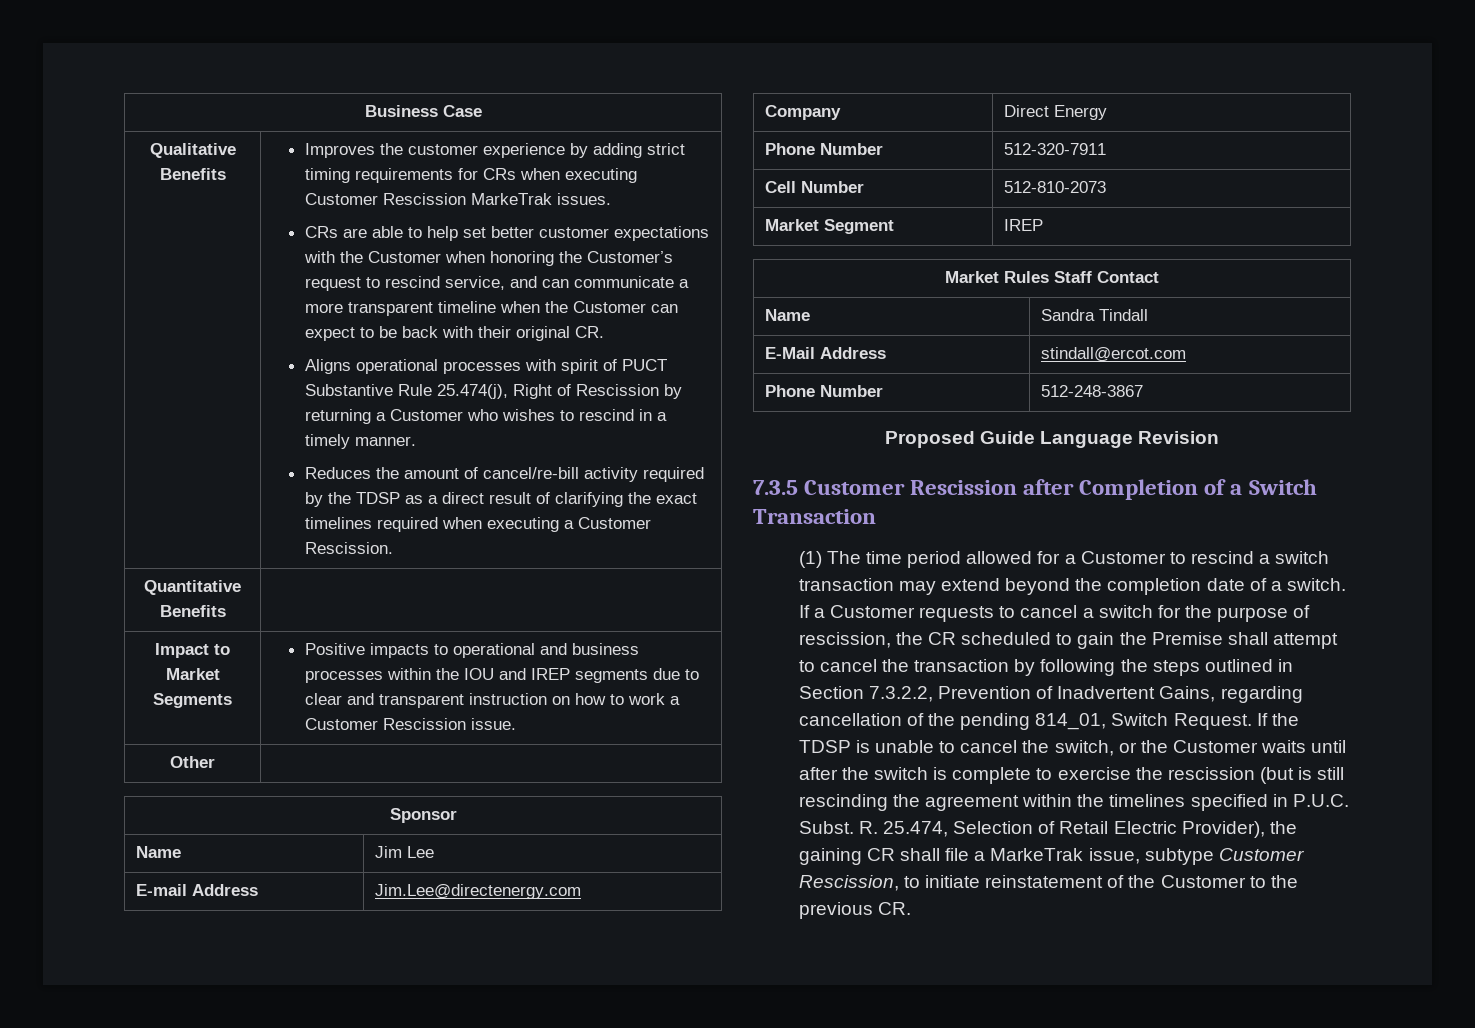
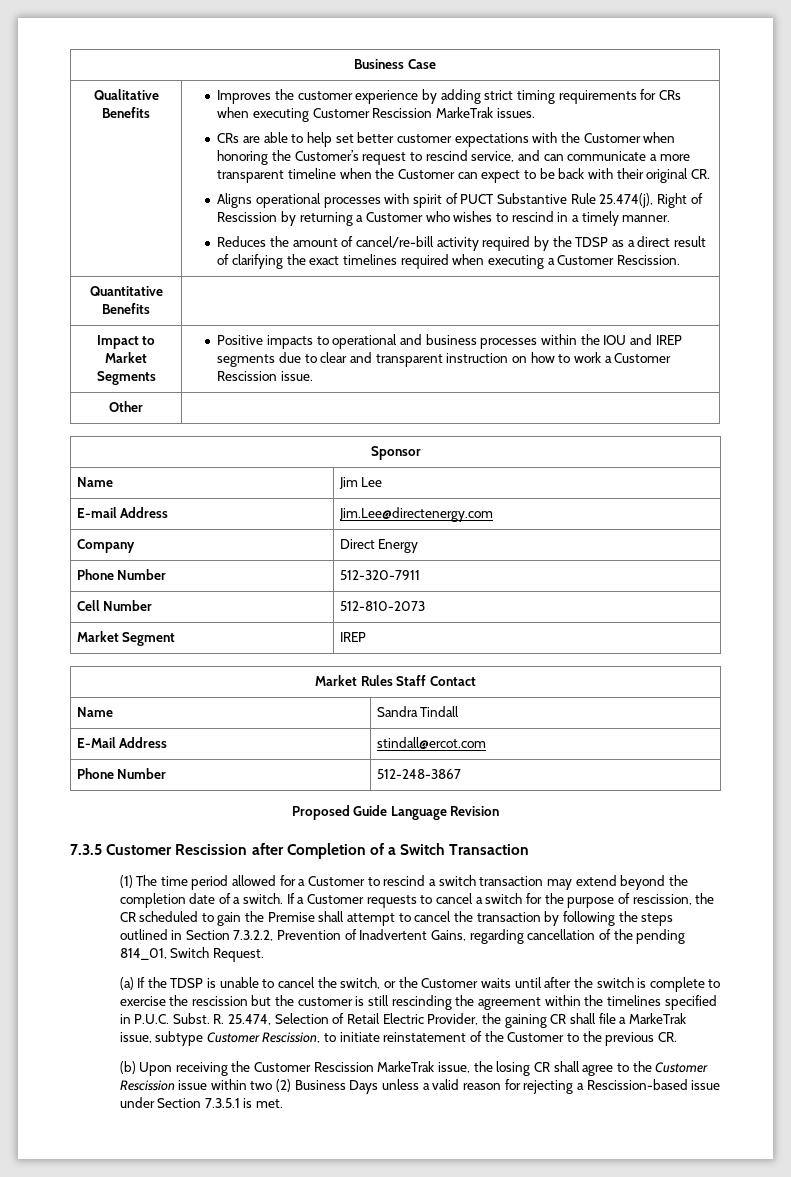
- If a Customer requests to cancel a switch for the purpose of rescission, the CR scheduled to gain the Premise shall attempt to cancel the transaction by following the steps outlined in Section 7.3.2.2, Prevention of Inadvertent Gains, regarding cancellation of the pending 814_01, Switch Request. If the TDSP is unable to cancel the switch, or the Customer waits until after the switch is complete to exercise the rescission (but is still rescinding the agreement within the timelines specified in P.U.C. Subst.
+ If a Customer requests to cancel a switch for the purpose of rescission, the CR scheduled to gain the Premise shall attempt to cancel the transaction by following the steps outlined in Section 7.3.2.2, Prevention of Inadvertent Gains, regarding cancellation of the pending 814_01, Switch Request.
+ (a) If the TDSP is unable to cancel the switch, or the Customer waits until after the switch is complete to exercise the rescission but the customer is still rescinding the agreement within the timelines specified in P.U.C. Subst.
- R. 25.474, Selection of Retail Electric Provider), the gaining CR shall file a MarkeTrak issue, subtype Customer Rescission, to initiate reinstatement of the Customer to the previous CR.
+ R. 25.474, Selection of Retail Electric Provider, the gaining CR shall file a MarkeTrak issue, subtype Customer Rescission, to initiate reinstatement of the Customer to the previous CR.
+ (b) Upon receiving the Customer Rescission MarkeTrak issue, the losing CR shall agree to the Customer Rescission issue within two (2) Business Days unless a valid reason for rejecting a Rescission-based issue under Section 7.3.5.1 is met.

